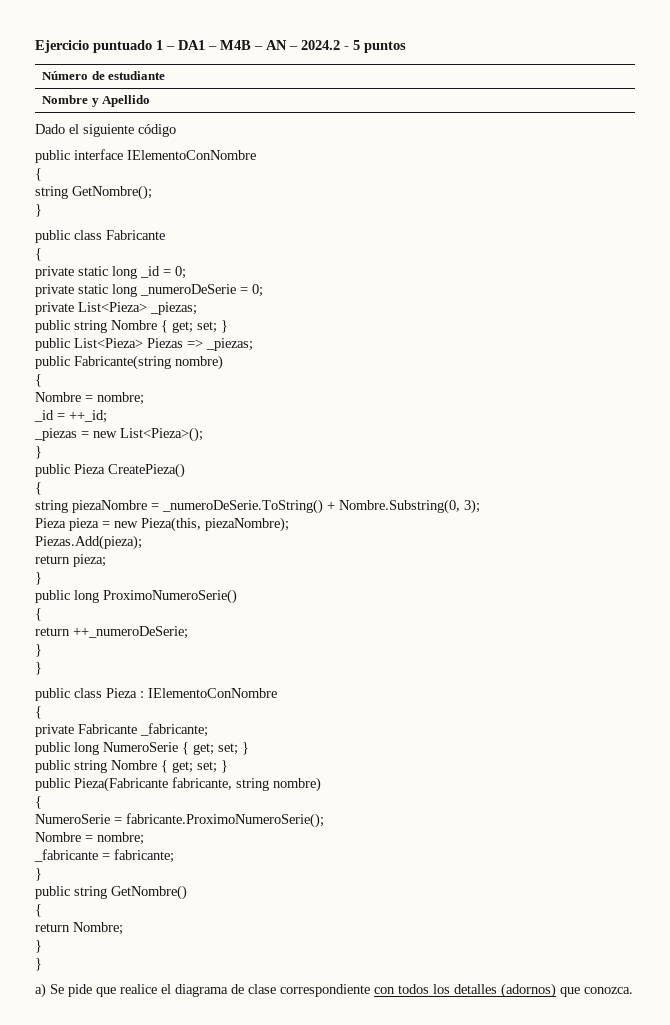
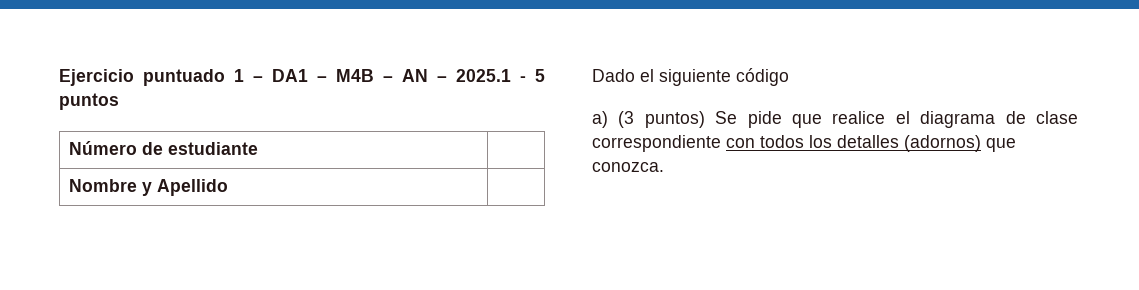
- Ejercicio puntuado 1 – DA1 – M4B – AN – 2024.2 - 5 puntos
+ Ejercicio puntuado 1 – DA1 – M4B – AN – 2025.1 - 5 puntos
- public interface IElementoConNombre
- {
- string GetNombre();
- }
- public class Fabricante
- {
- private static long _id = 0;
- private static long _numeroDeSerie = 0;
- private List<Pieza> _piezas;
- public string Nombre { get; set; }
- public List<Pieza> Piezas => _piezas;
- public Fabricante(string nombre)
- {
- Nombre = nombre;
- _id = ++_id;
- _piezas = new List<Pieza>();
- }
- public Pieza CreatePieza()
- {
- string piezaNombre = _numeroDeSerie.ToString() + Nombre.Substring(0, 3);
- Pieza pieza = new Pieza(this, piezaNombre);
- Piezas.Add(pieza);
- return pieza;
- }
- public long ProximoNumeroSerie()
- {
- return ++_numeroDeSerie;
- }
- }
- public class Pieza : IElementoConNombre
- {
- private Fabricante _fabricante;
- public long NumeroSerie { get; set; }
- public string Nombre { get; set; }
- public Pieza(Fabricante fabricante, string nombre)
- {
- NumeroSerie = fabricante.ProximoNumeroSerie();
- Nombre = nombre;
- _fabricante = fabricante;
- }
- public string GetNombre()
- {
- return Nombre;
- }
- }
- a) Se pide que realice el diagrama de clase correspondiente con todos los detalles (adornos) que conozca.
+ a) (3 puntos) Se pide que realice el diagrama de clase correspondiente con todos los detalles (adornos) que conozca.

